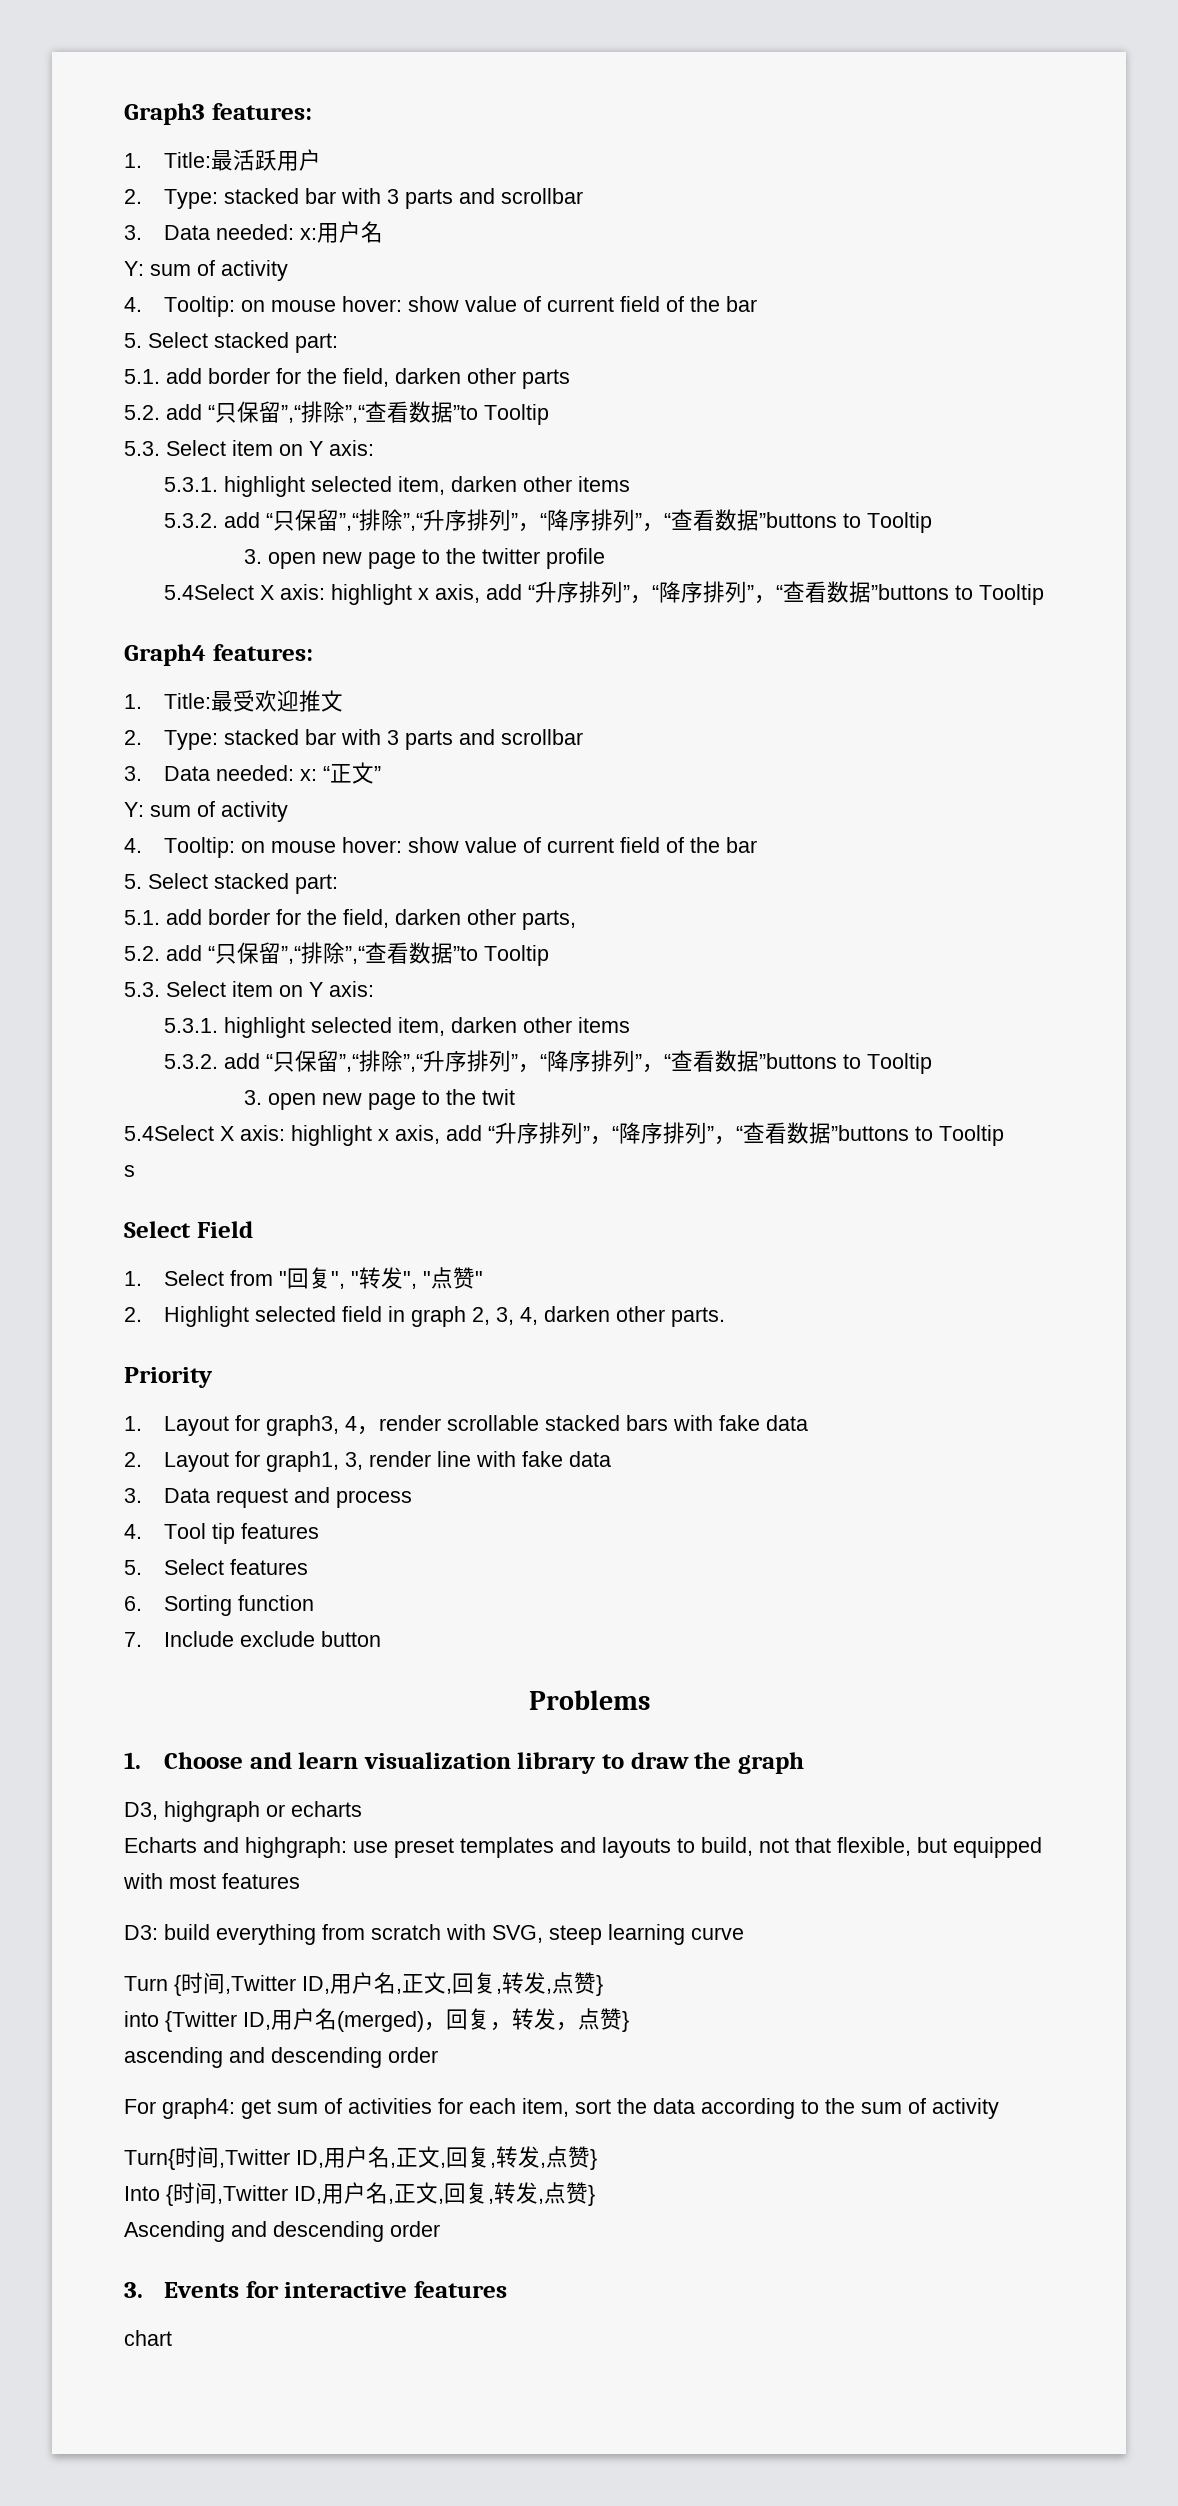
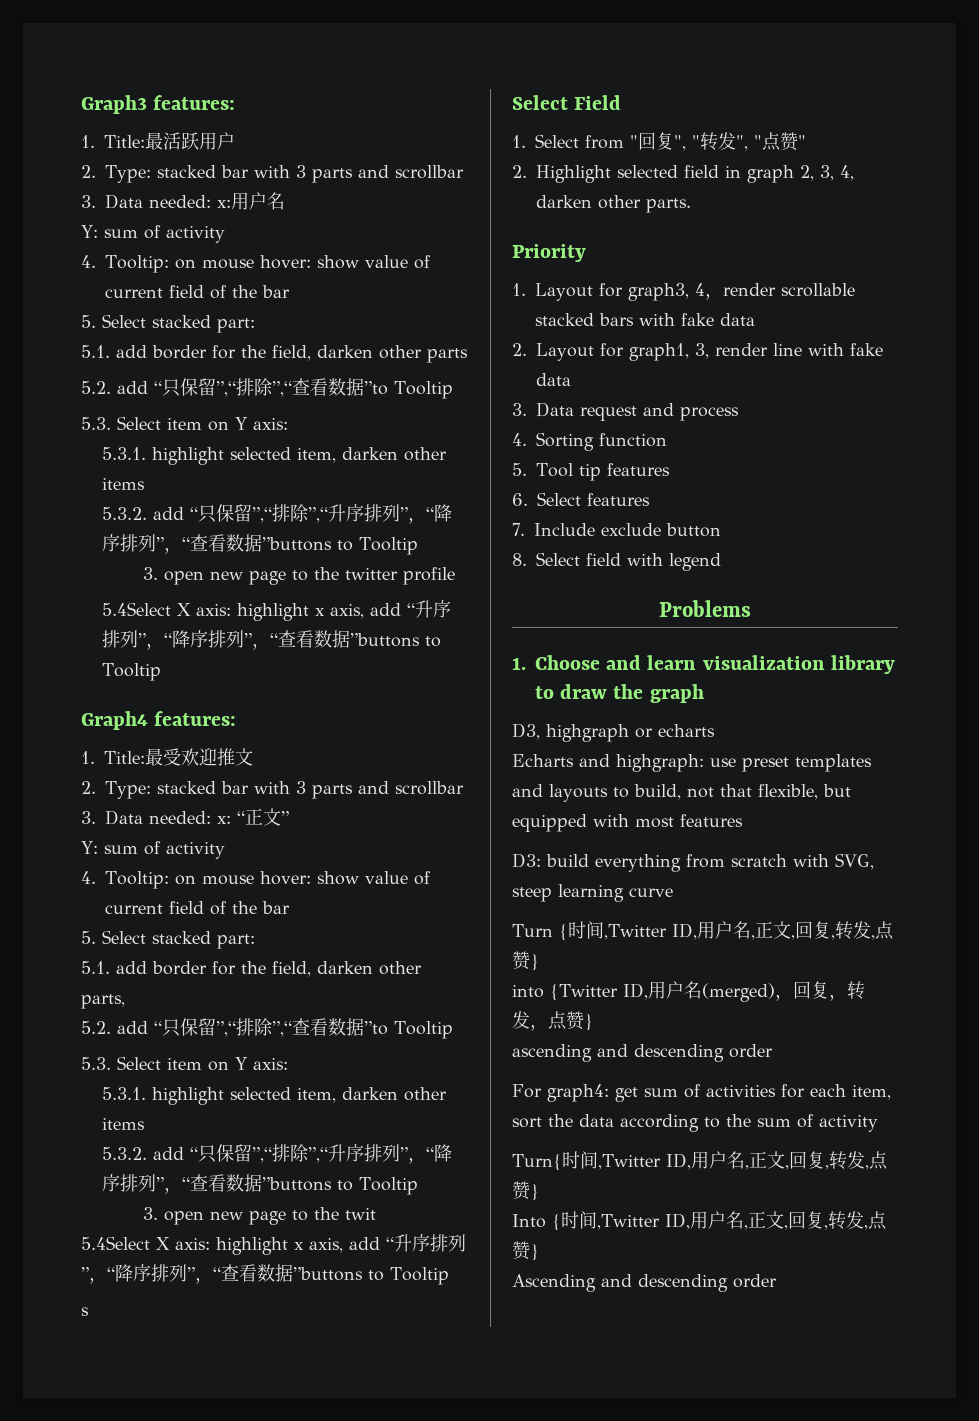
- 4. Tool tip features
+ 4. Sorting function
+ 5. Tool tip features
- 5. Select features
+ 6. Select features
- 6. Sorting function
+ 8. Select field with legend
- 3. Events for interactive features
- chart

